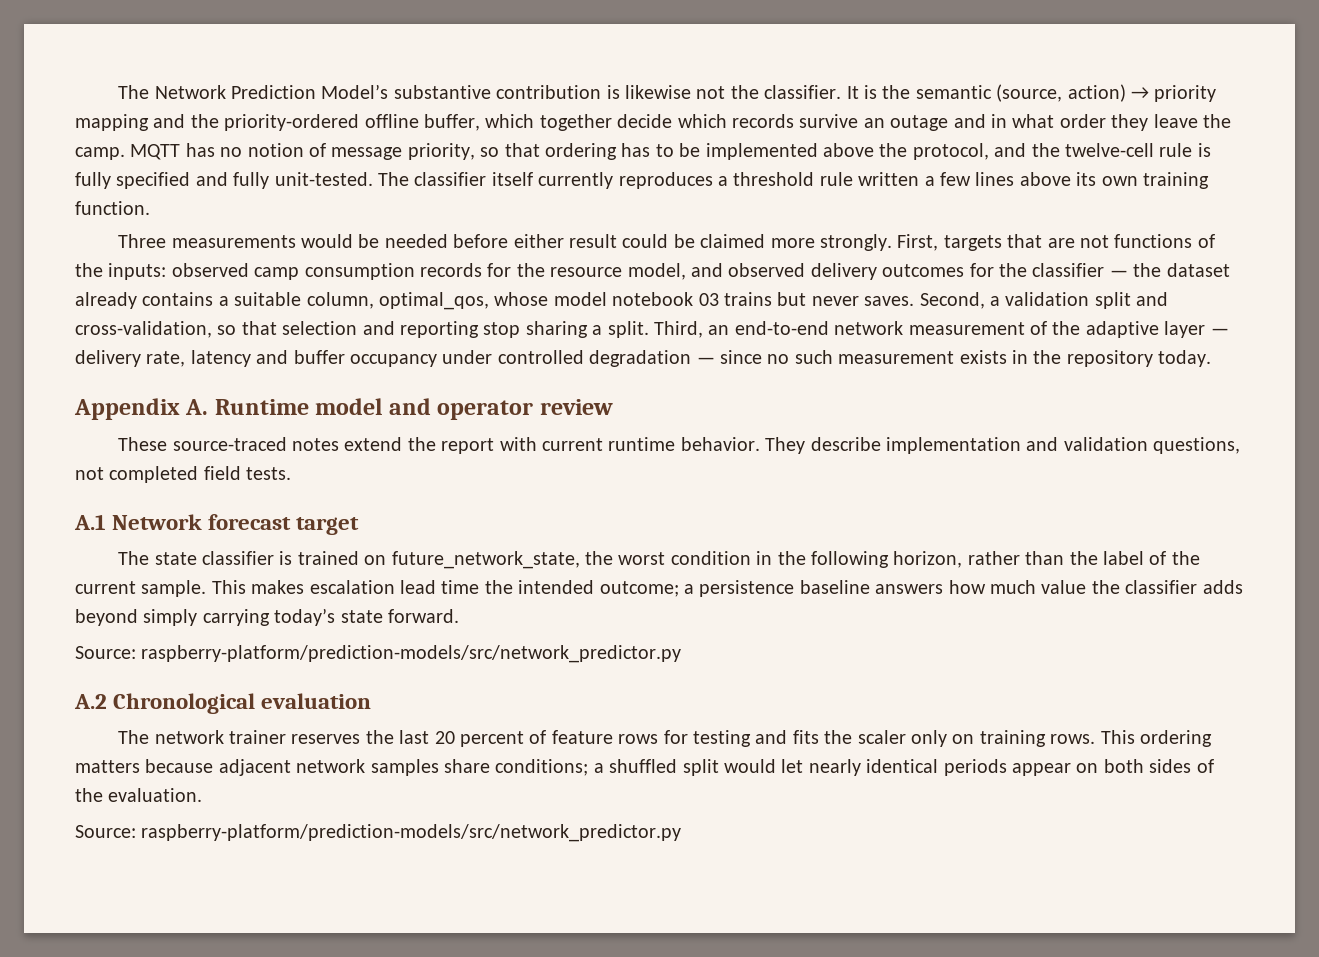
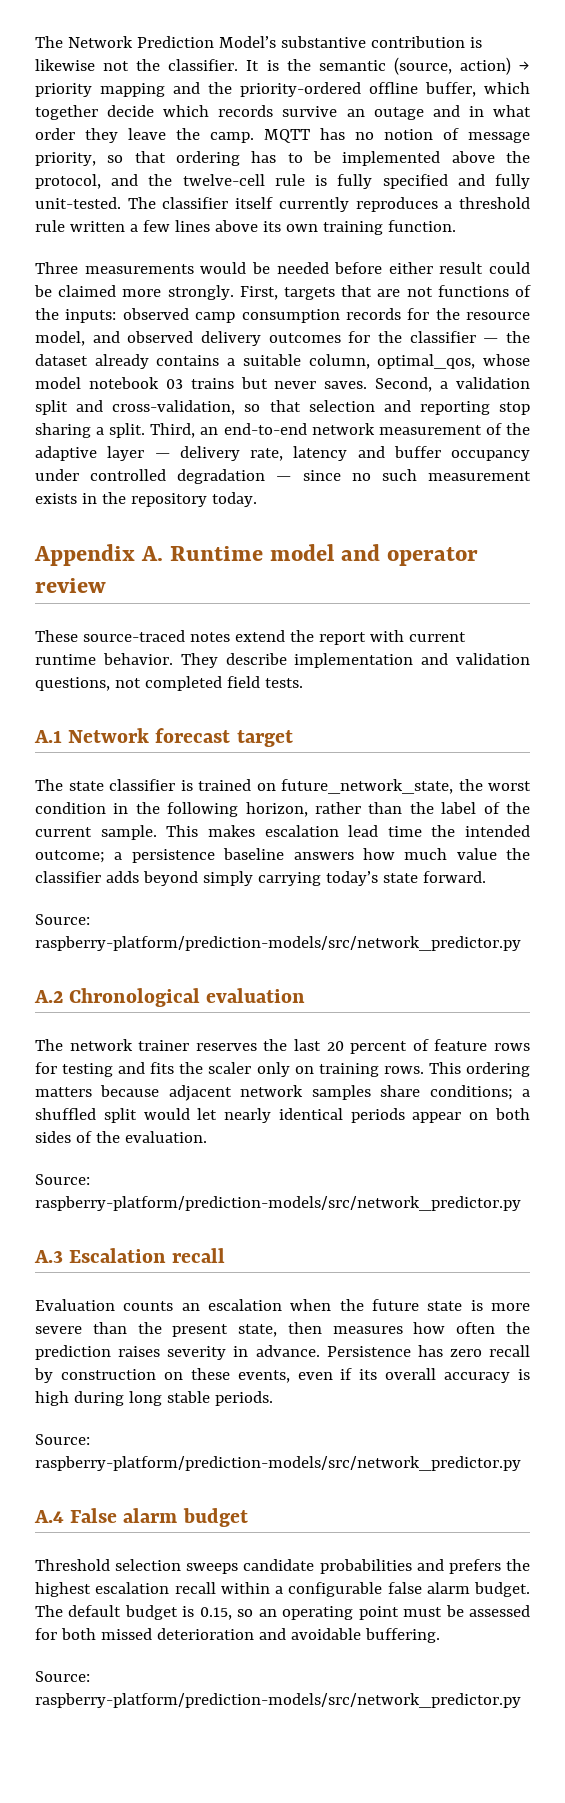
+ A.3 Escalation recall
+ Evaluation counts an escalation when the future state is more severe than the present state, then measures how often the prediction raises severity in advance. Persistence has zero recall by construction on these events, even if its overall accuracy is high during long stable periods.
+ Source: raspberry-platform/prediction-models/src/network_predictor.py
+ A.4 False alarm budget
+ Threshold selection sweeps candidate probabilities and prefers the highest escalation recall within a configurable false alarm budget. The default budget is 0.15, so an operating point must be assessed for both missed deterioration and avoidable buffering.
+ Source: raspberry-platform/prediction-models/src/network_predictor.py

